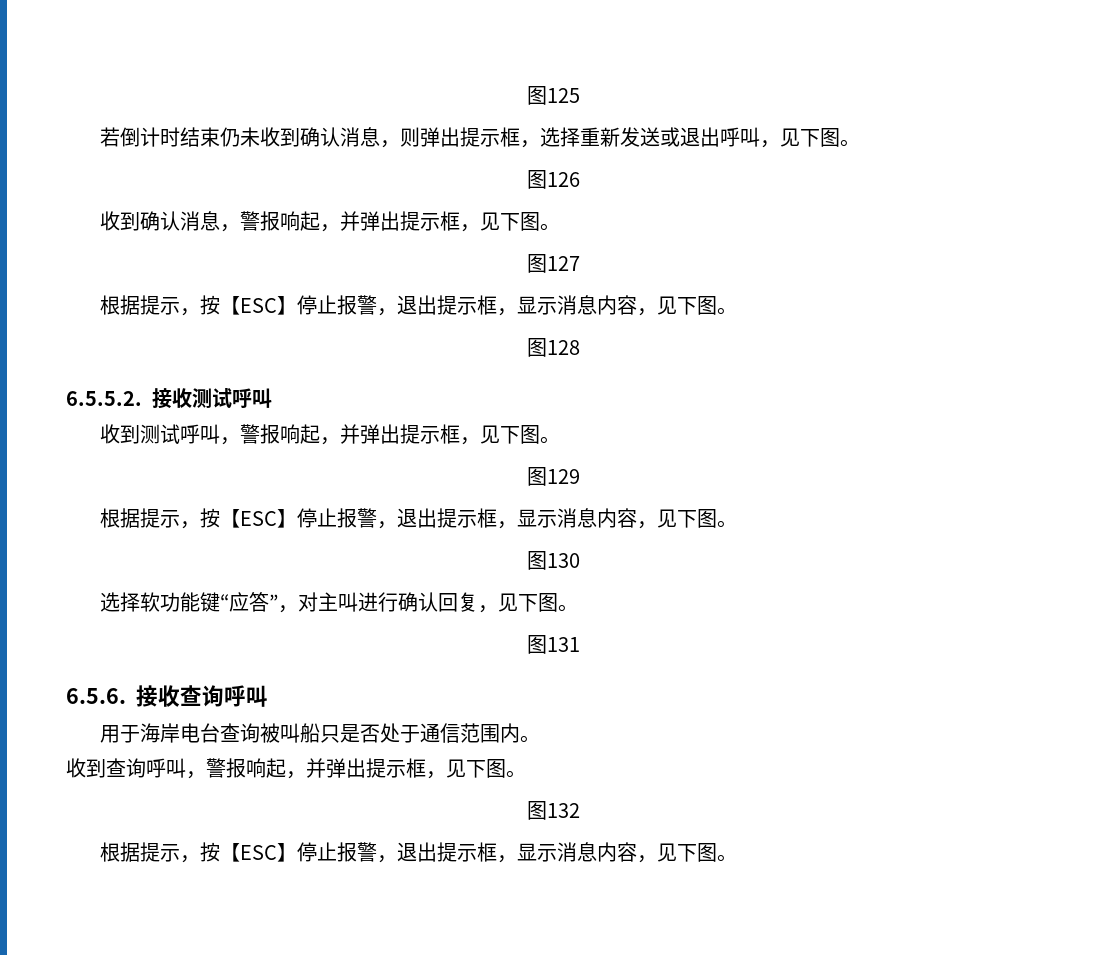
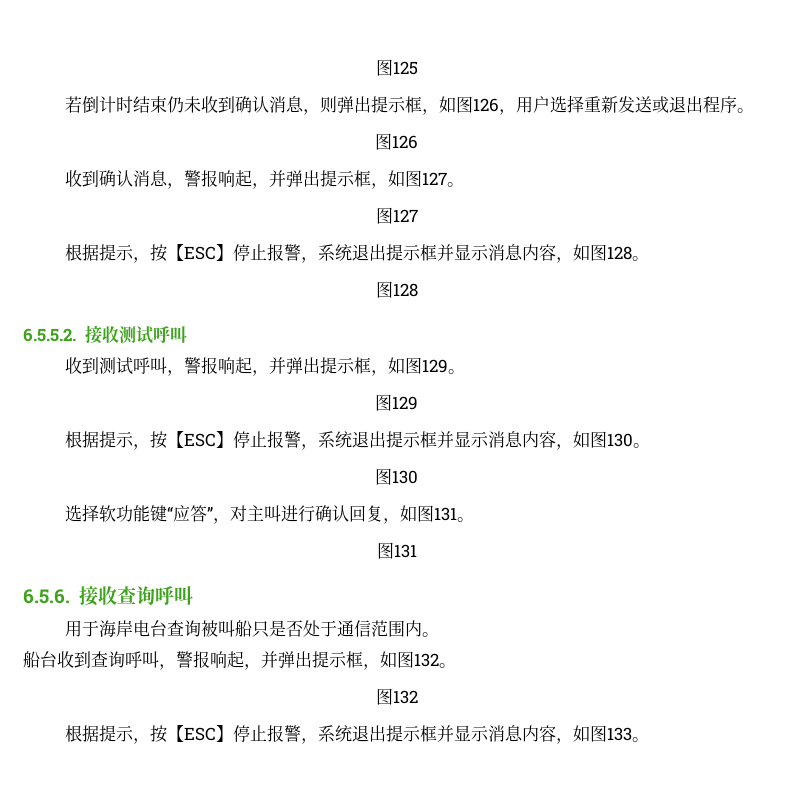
- 若倒计时结束仍未收到确认消息，则弹出提示框，选择重新发送或退出呼叫，见下图。
+ 若倒计时结束仍未收到确认消息，则弹出提示框，如图126，用户选择重新发送或退出程序。
- 收到确认消息，警报响起，并弹出提示框，见下图。
+ 收到确认消息，警报响起，并弹出提示框，如图127。
  图127
- 根据提示，按【ESC】停止报警，退出提示框，显示消息内容，见下图。
+ 根据提示，按【ESC】停止报警，系统退出提示框并显示消息内容，如图128。
- 收到测试呼叫，警报响起，并弹出提示框，见下图。
+ 收到测试呼叫，警报响起，并弹出提示框，如图129。
  图129
- 根据提示，按【ESC】停止报警，退出提示框，显示消息内容，见下图。
+ 根据提示，按【ESC】停止报警，系统退出提示框并显示消息内容，如图130。
- 选择软功能键“应答”，对主叫进行确认回复，见下图。
+ 选择软功能键“应答”，对主叫进行确认回复，如图131。
- 收到查询呼叫，警报响起，并弹出提示框，见下图。
+ 船台收到查询呼叫，警报响起，并弹出提示框，如图132。
  图132
- 根据提示，按【ESC】停止报警，退出提示框，显示消息内容，见下图。
+ 根据提示，按【ESC】停止报警，系统退出提示框并显示消息内容，如图133。

